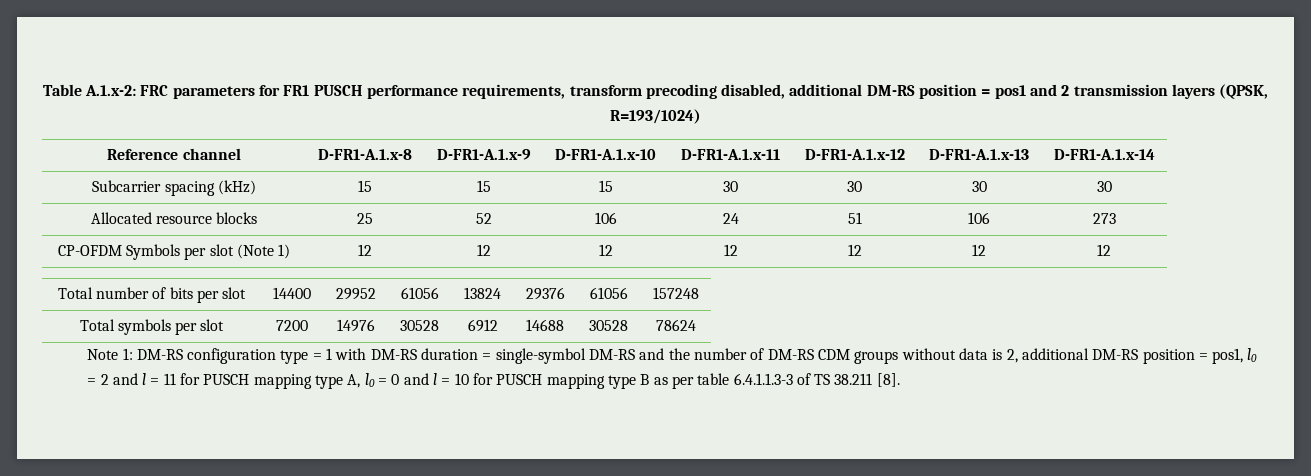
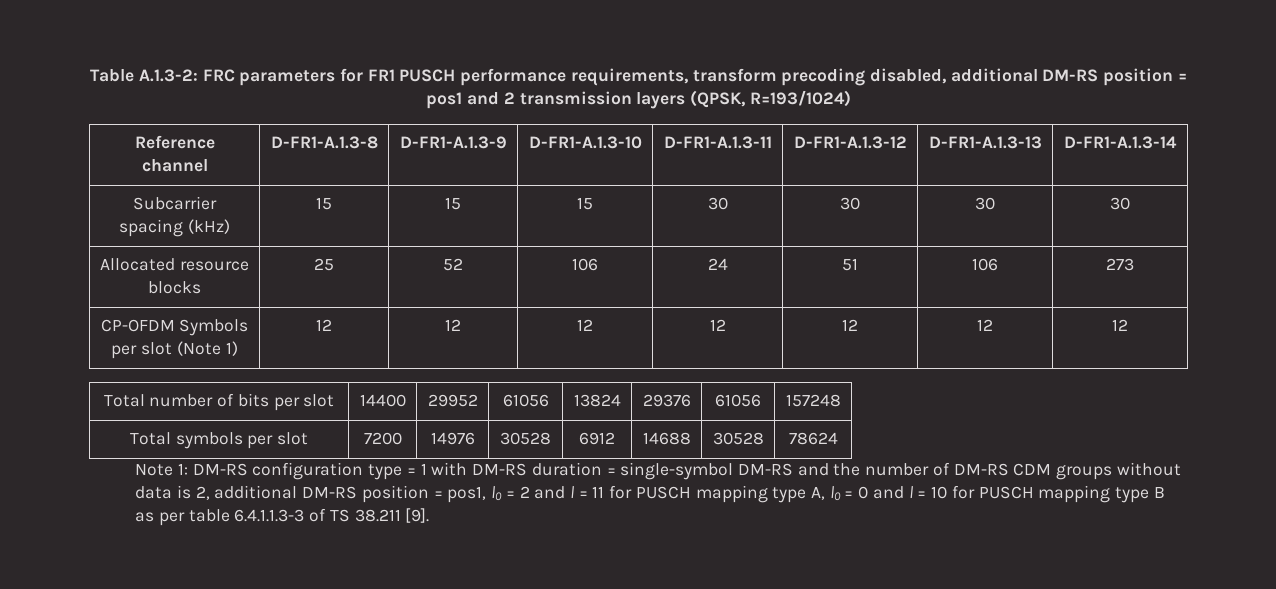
- Table A.1.x-2: FRC parameters for FR1 PUSCH performance requirements, transform precoding disabled, additional DM-RS position = pos1 and 2 transmission layers (QPSK, R=193/1024)
+ Table A.1.3-2: FRC parameters for FR1 PUSCH performance requirements, transform precoding disabled, additional DM-RS position = pos1 and 2 transmission layers (QPSK, R=193/1024)
- Reference channel | D-FR1-A.1.x-8 | D-FR1-A.1.x-9 | D-FR1-A.1.x-10 | D-FR1-A.1.x-11 | D-FR1-A.1.x-12 | D-FR1-A.1.x-13 | D-FR1-A.1.x-14
+ Reference channel | D-FR1-A.1.3-8 | D-FR1-A.1.3-9 | D-FR1-A.1.3-10 | D-FR1-A.1.3-11 | D-FR1-A.1.3-12 | D-FR1-A.1.3-13 | D-FR1-A.1.3-14
- Note 1: DM-RS configuration type = 1 with DM-RS duration = single-symbol DM-RS and the number of DM-RS CDM groups without data is 2, additional DM-RS position = pos1, l0 = 2 and l = 11 for PUSCH mapping type A, l0 = 0 and l = 10 for PUSCH mapping type B as per table 6.4.1.1.3-3 of TS 38.211 [8].
+ Note 1: DM-RS configuration type = 1 with DM-RS duration = single-symbol DM-RS and the number of DM-RS CDM groups without data is 2, additional DM-RS position = pos1, l0 = 2 and l = 11 for PUSCH mapping type A, l0 = 0 and l = 10 for PUSCH mapping type B as per table 6.4.1.1.3-3 of TS 38.211 [9].

